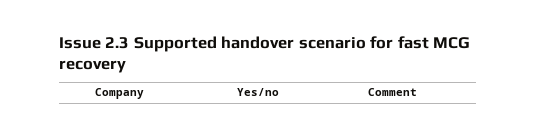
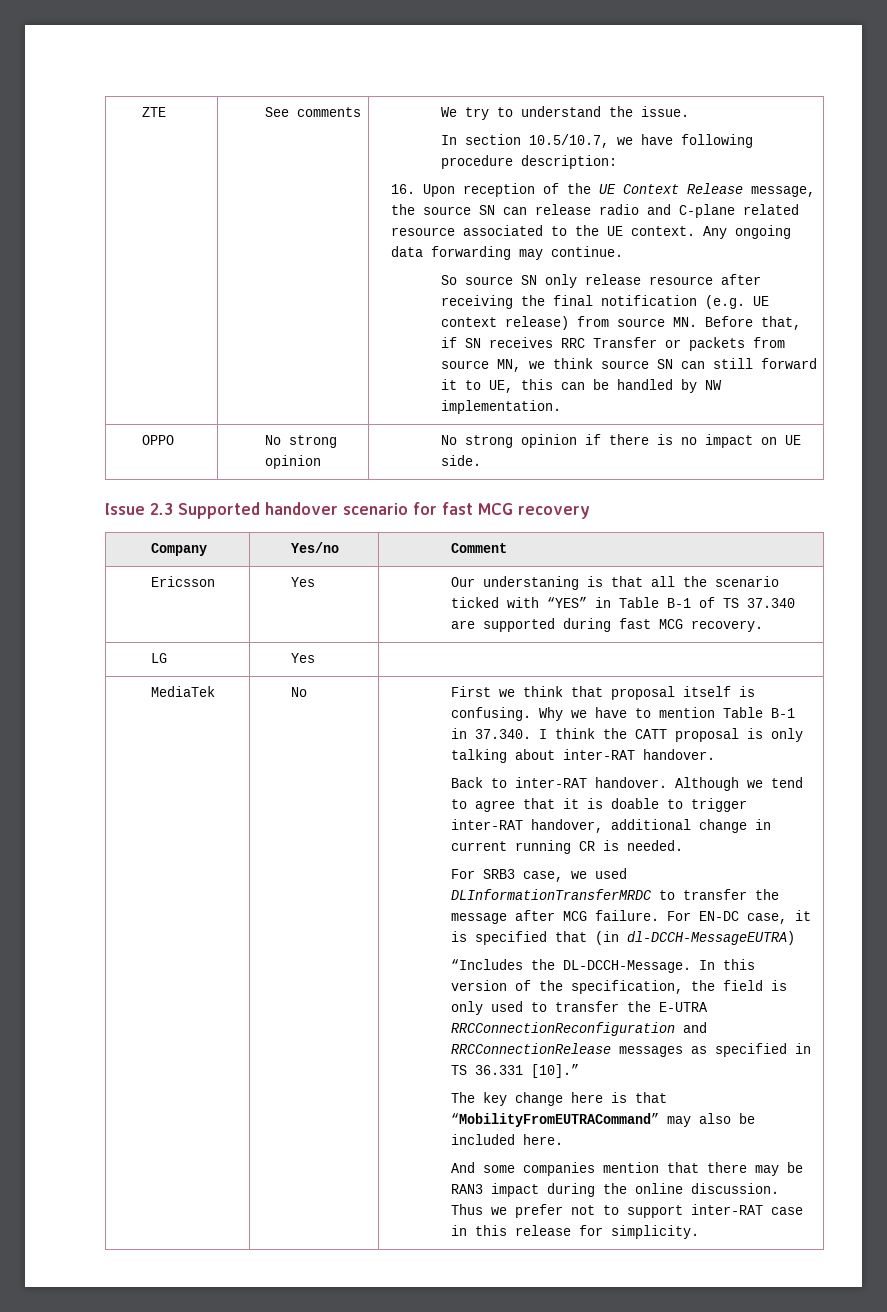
+ ZTE | See comments | We try to understand the issue.
+ In section 10.5/10.7, we have following procedure description:
+ 16. Upon reception of the UE Context Release message, the source SN can release radio and C-plane related resource associated to the UE context. Any ongoing data forwarding may continue.
+ So source SN only release resource after receiving the final notification (e.g. UE context release) from source MN. Before that, if SN receives RRC Transfer or packets from source MN, we think source SN can still forward it to UE, this can be handled by NW implementation.
+ OPPO | No strong opinion | No strong opinion if there is no impact on UE side.
+ Ericsson | Yes | Our understaning is that all the scenario ticked with “YES” in Table B-1 of TS 37.340 are supported during fast MCG recovery.
+ LG | Yes |
+ MediaTek | No | First we think that proposal itself is confusing. Why we have to mention Table B-1 in 37.340. I think the CATT proposal is only talking about inter-RAT handover.
+ Back to inter-RAT handover. Although we tend to agree that it is doable to trigger inter-RAT handover, additional change in current running CR is needed.
+ For SRB3 case, we used DLInformationTransferMRDC to transfer the message after MCG failure. For EN-DC case, it is specified that (in dl-DCCH-MessageEUTRA)
+ “Includes the DL-DCCH-Message. In this version of the specification, the field is only used to transfer the E-UTRA RRCConnectionReconfiguration and RRCConnectionRelease messages as specified in TS 36.331 [10].”
+ The key change here is that “MobilityFromEUTRACommand” may also be included here.
+ And some companies mention that there may be RAN3 impact during the online discussion. Thus we prefer not to support inter-RAT case in this release for simplicity.

